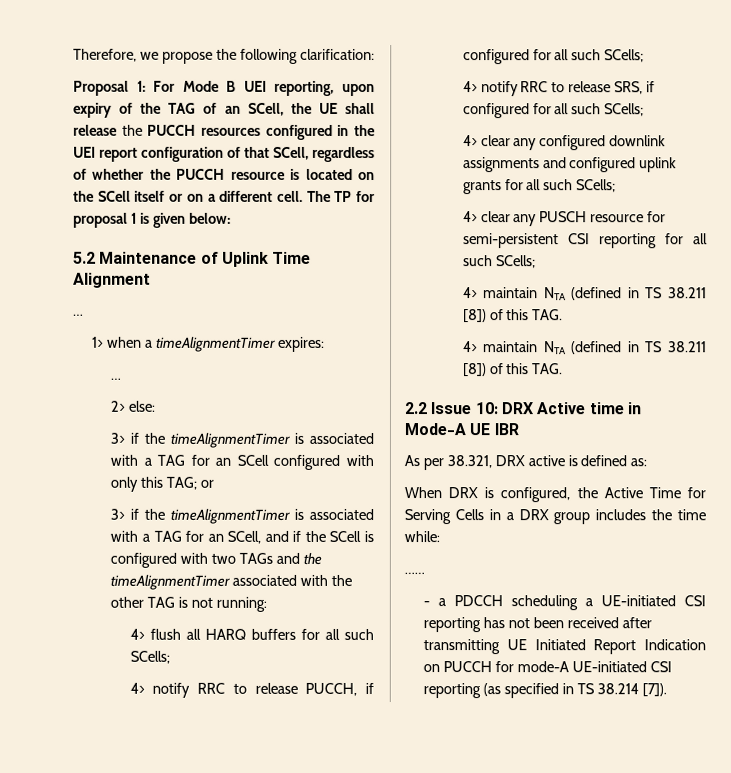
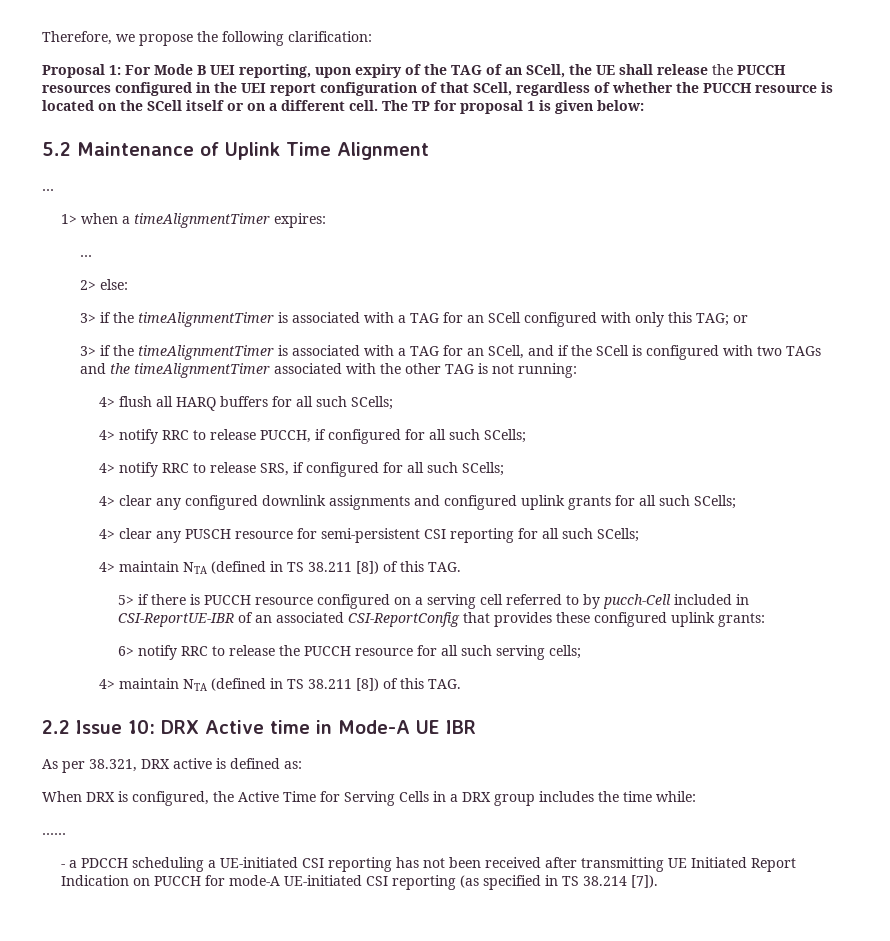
+ 5> if there is PUCCH resource configured on a serving cell referred to by pucch-Cell included in CSI-ReportUE-IBR of an associated CSI-ReportConfig that provides these configured uplink grants:
+ 6> notify RRC to release the PUCCH resource for all such serving cells;

